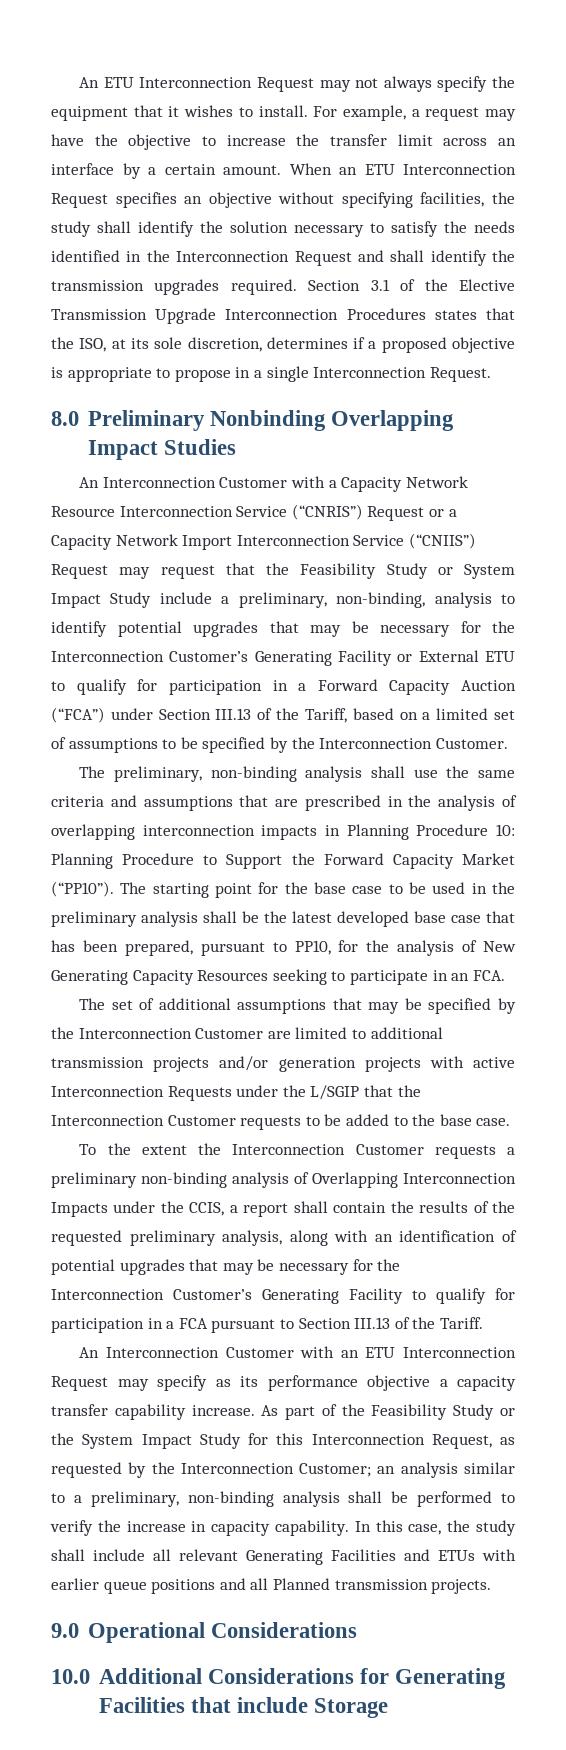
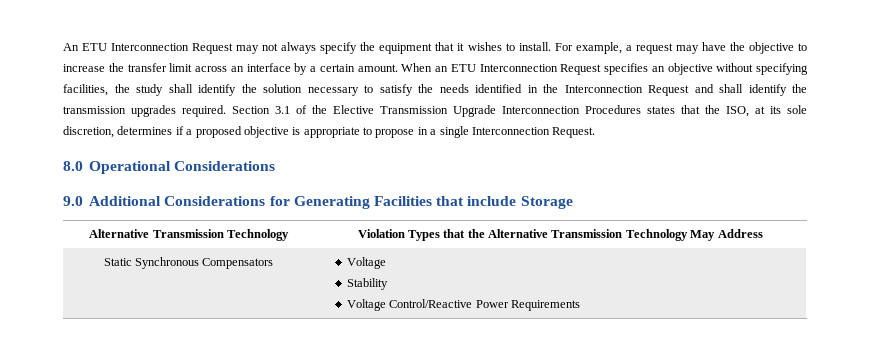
- 8.0 Preliminary Nonbinding Overlapping Impact Studies
- An Interconnection Customer with a Capacity Network Resource Interconnection Service (“CNRIS”) Request or a Capacity Network Import Interconnection Service (“CNIIS”) Request may request that the Feasibility Study or System Impact Study include a preliminary, non-binding, analysis to identify potential upgrades that may be necessary for the Interconnection Customer’s Generating Facility or External ETU to qualify for participation in a Forward Capacity Auction (“FCA”) under Section III.13 of the Tariff, based on a limited set of assumptions to be specified by the Interconnection Customer.
- The preliminary, non-binding analysis shall use the same criteria and assumptions that are prescribed in the analysis of overlapping interconnection impacts in Planning Procedure 10: Planning Procedure to Support the Forward Capacity Market (“PP10”). The starting point for the base case to be used in the preliminary analysis shall be the latest developed base case that has been prepared, pursuant to PP10, for the analysis of New Generating Capacity Resources seeking to participate in an FCA.
- The set of additional assumptions that may be specified by the Interconnection Customer are limited to additional transmission projects and/or generation projects with active Interconnection Requests under the L/SGIP that the Interconnection Customer requests to be added to the base case.
- To the extent the Interconnection Customer requests a preliminary non-binding analysis of Overlapping Interconnection Impacts under the CCIS, a report shall contain the results of the requested preliminary analysis, along with an identification of potential upgrades that may be necessary for the Interconnection Customer’s Generating Facility to qualify for participation in a FCA pursuant to Section III.13 of the Tariff.
- An Interconnection Customer with an ETU Interconnection Request may specify as its performance objective a capacity transfer capability increase. As part of the Feasibility Study or the System Impact Study for this Interconnection Request, as requested by the Interconnection Customer; an analysis similar to a preliminary, non-binding analysis shall be performed to verify the increase in capacity capability. In this case, the study shall include all relevant Generating Facilities and ETUs with earlier queue positions and all Planned transmission projects.
- 9.0 Operational Considerations
+ 8.0 Operational Considerations
- 10.0 Additional Considerations for Generating Facilities that include Storage
+ 9.0 Additional Considerations for Generating Facilities that include Storage
+ Alternative Transmission Technology | Violation Types that the Alternative Transmission Technology May Address
+ Static Synchronous Compensators | Voltage
+ Stability
+ Voltage Control/Reactive Power Requirements

